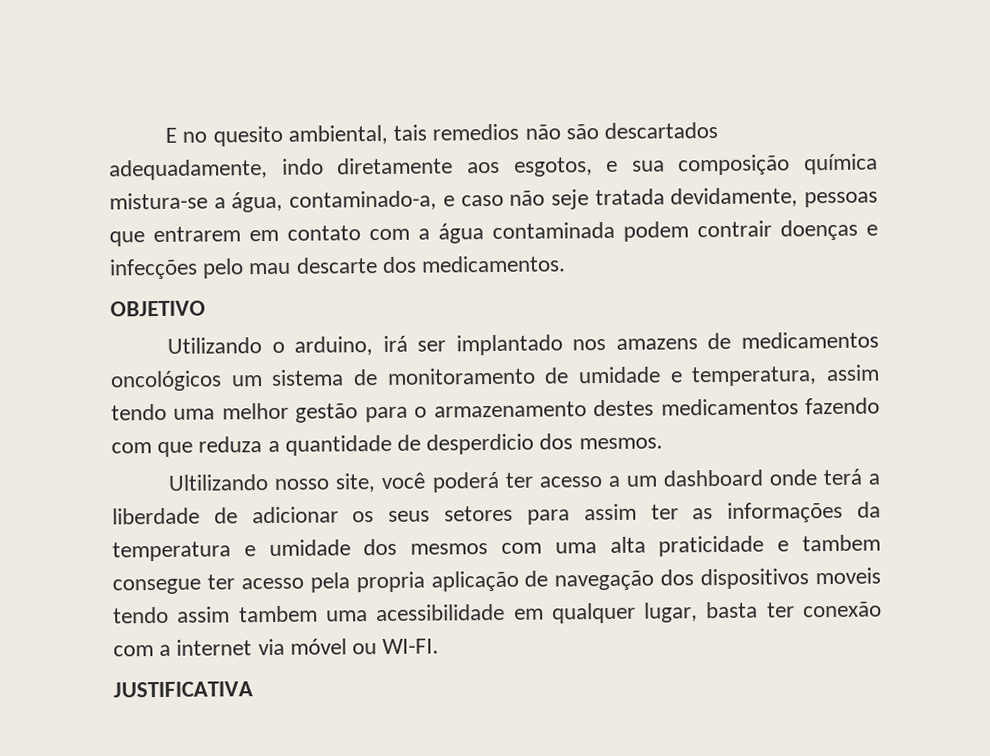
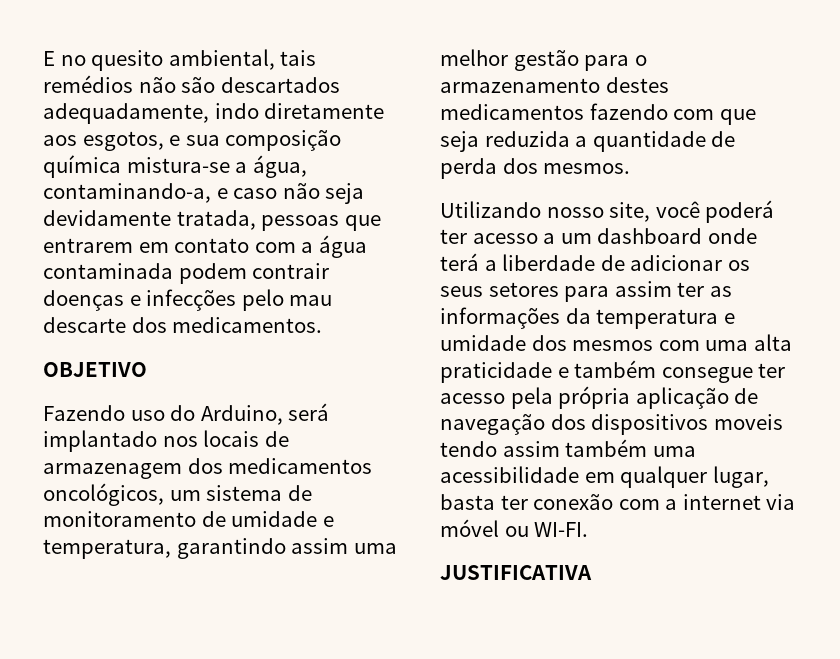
- E no quesito ambiental, tais remedios não são descartados adequadamente, indo diretamente aos esgotos, e sua composição química mistura-se a água, contaminado-a, e caso não seje tratada devidamente, pessoas que entrarem em contato com a água contaminada podem contrair doenças e infecções pelo mau descarte dos medicamentos.
+ E no quesito ambiental, tais remédios não são descartados adequadamente, indo diretamente aos esgotos, e sua composição química mistura-se a água, contaminando-a, e caso não seja devidamente tratada, pessoas que entrarem em contato com a água contaminada podem contrair doenças e infecções pelo mau descarte dos medicamentos.
- Utilizando o arduino, irá ser implantado nos amazens de medicamentos oncológicos um sistema de monitoramento de umidade e temperatura, assim tendo uma melhor gestão para o armazenamento destes medicamentos fazendo com que reduza a quantidade de desperdicio dos mesmos.
+ Fazendo uso do Arduino, será implantado nos locais de armazenagem dos medicamentos oncológicos, um sistema de monitoramento de umidade e temperatura, garantindo assim uma melhor gestão para o armazenamento destes medicamentos fazendo com que seja reduzida a quantidade de perda dos mesmos.
- Ultilizando nosso site, você poderá ter acesso a um dashboard onde terá a liberdade de adicionar os seus setores para assim ter as informações da temperatura e umidade dos mesmos com uma alta praticidade e tambem consegue ter acesso pela propria aplicação de navegação dos dispositivos moveis tendo assim tambem uma acessibilidade em qualquer lugar, basta ter conexão com a internet via móvel ou WI-FI.
+ Utilizando nosso site, você poderá ter acesso a um dashboard onde terá a liberdade de adicionar os seus setores para assim ter as informações da temperatura e umidade dos mesmos com uma alta praticidade e também consegue ter acesso pela própria aplicação de navegação dos dispositivos moveis tendo assim também uma acessibilidade em qualquer lugar, basta ter conexão com a internet via móvel ou WI-FI.

